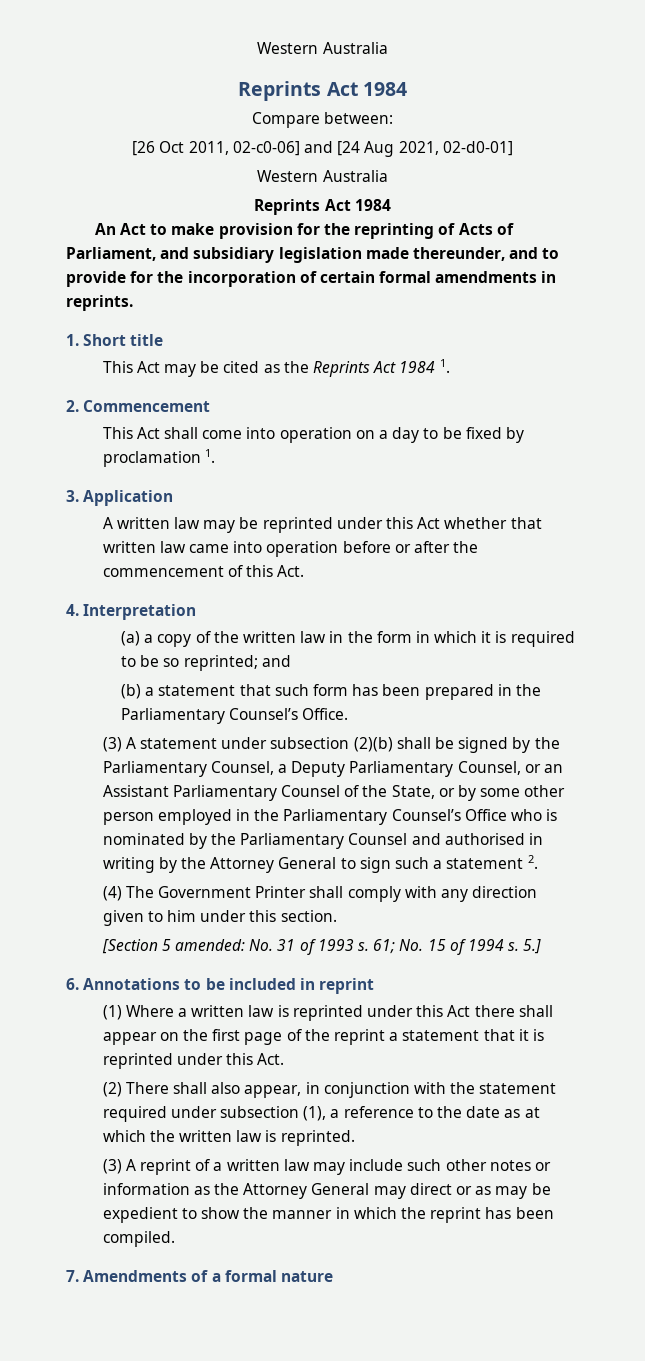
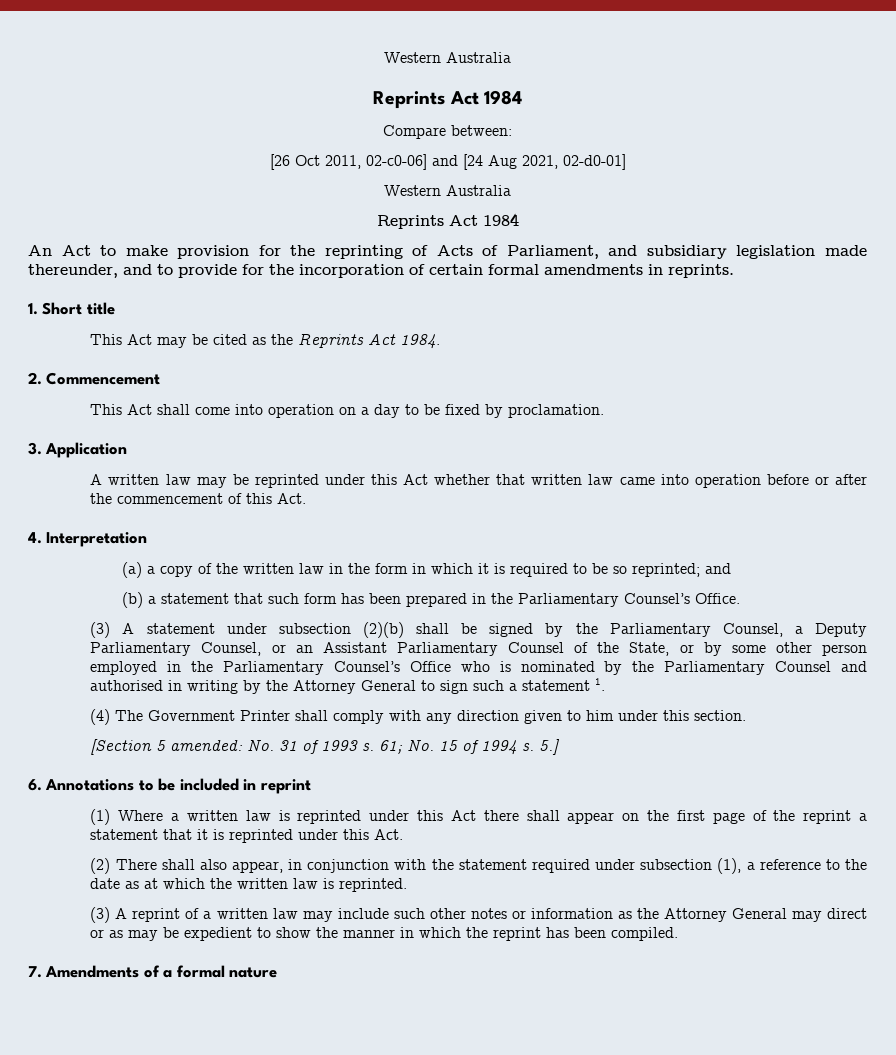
- This Act may be cited as the Reprints Act 1984 1.
+ This Act may be cited as the Reprints Act 1984.
- This Act shall come into operation on a day to be fixed by proclamation 1.
+ This Act shall come into operation on a day to be fixed by proclamation.
- (3) A statement under subsection (2)(b) shall be signed by the Parliamentary Counsel, a Deputy Parliamentary Counsel, or an Assistant Parliamentary Counsel of the State, or by some other person employed in the Parliamentary Counsel’s Office who is nominated by the Parliamentary Counsel and authorised in writing by the Attorney General to sign such a statement 2.
+ (3) A statement under subsection (2)(b) shall be signed by the Parliamentary Counsel, a Deputy Parliamentary Counsel, or an Assistant Parliamentary Counsel of the State, or by some other person employed in the Parliamentary Counsel’s Office who is nominated by the Parliamentary Counsel and authorised in writing by the Attorney General to sign such a statement 1.

